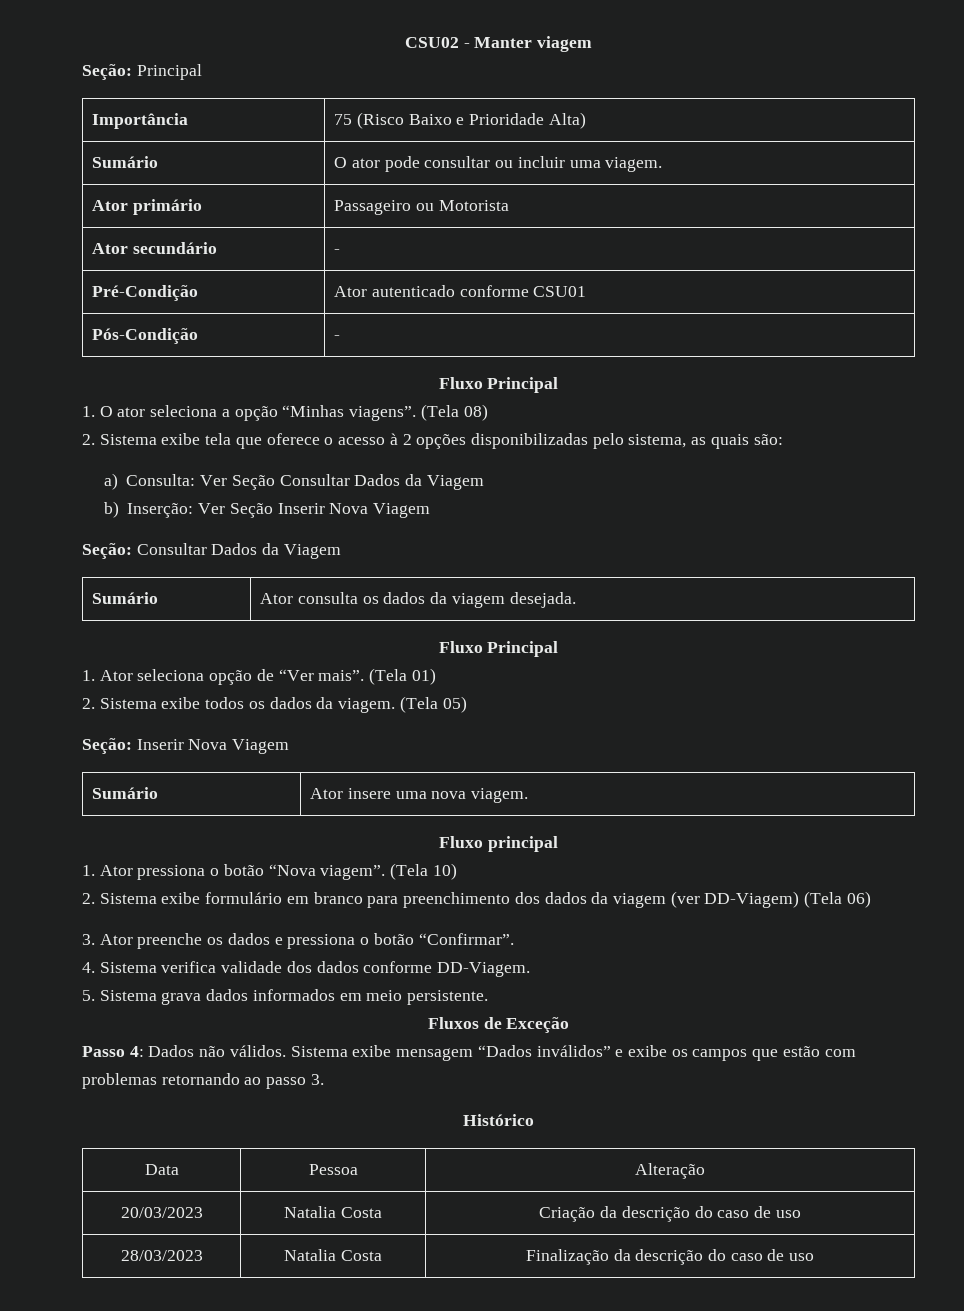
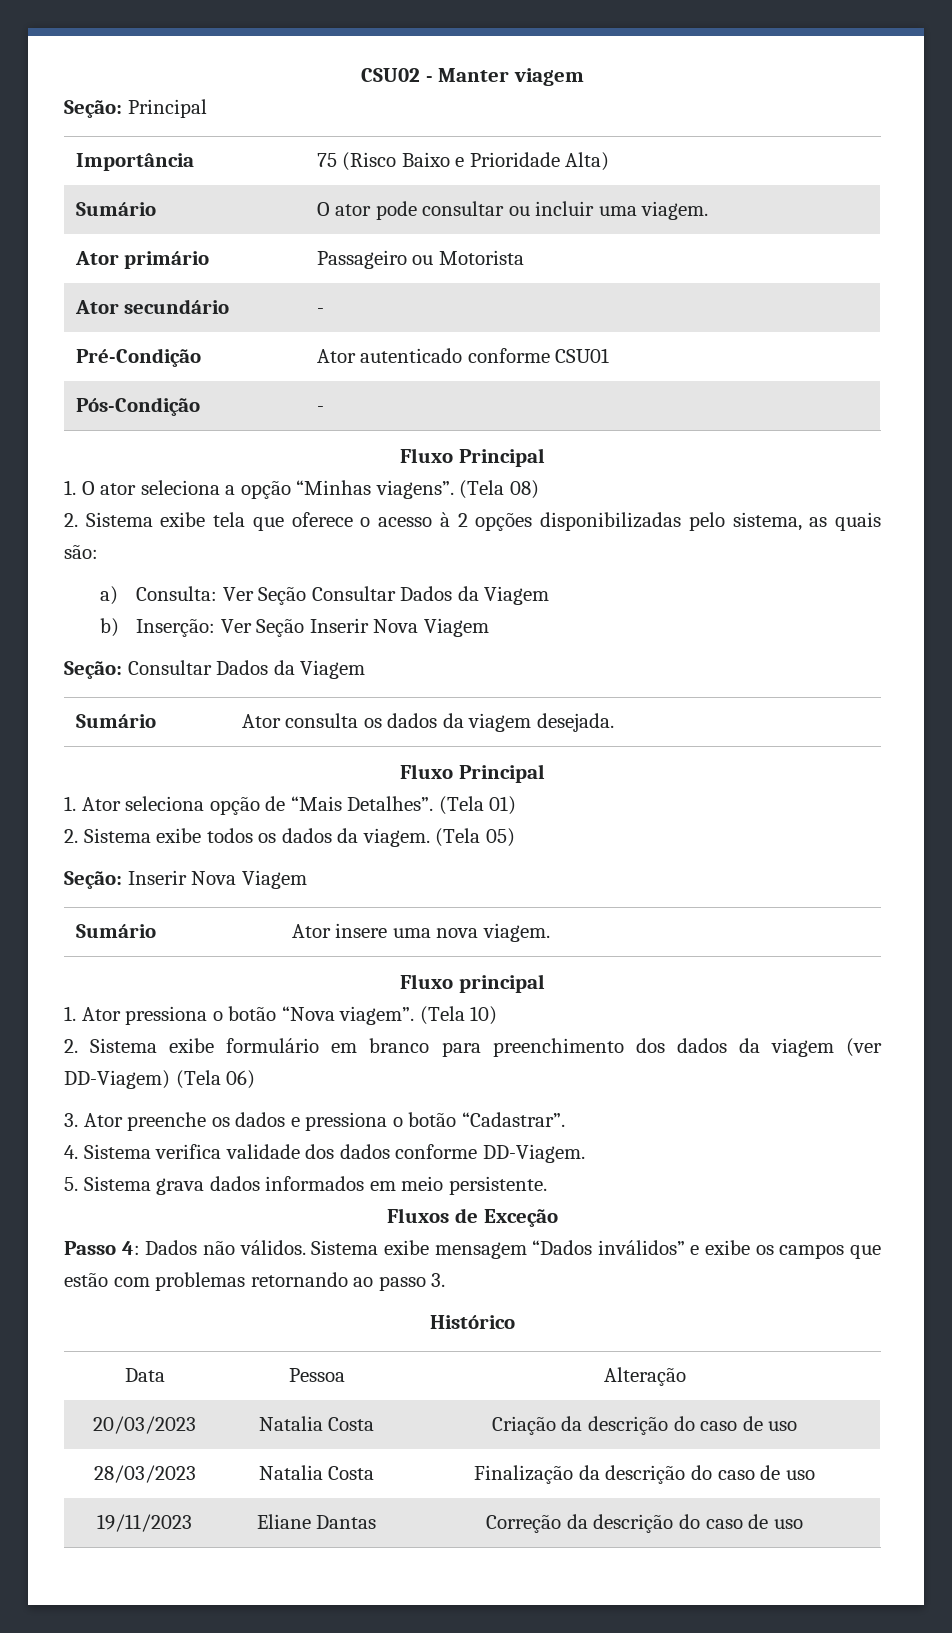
- 1. Ator seleciona opção de “Ver mais”.
+ 1. Ator seleciona opção de “Mais Detalhes”.
- 3. Ator preenche os dados e pressiona o botão “Confirmar”.
+ 3. Ator preenche os dados e pressiona o botão “Cadastrar”.
+ 19/11/2023 | Eliane Dantas | Correção da descrição do caso de uso

